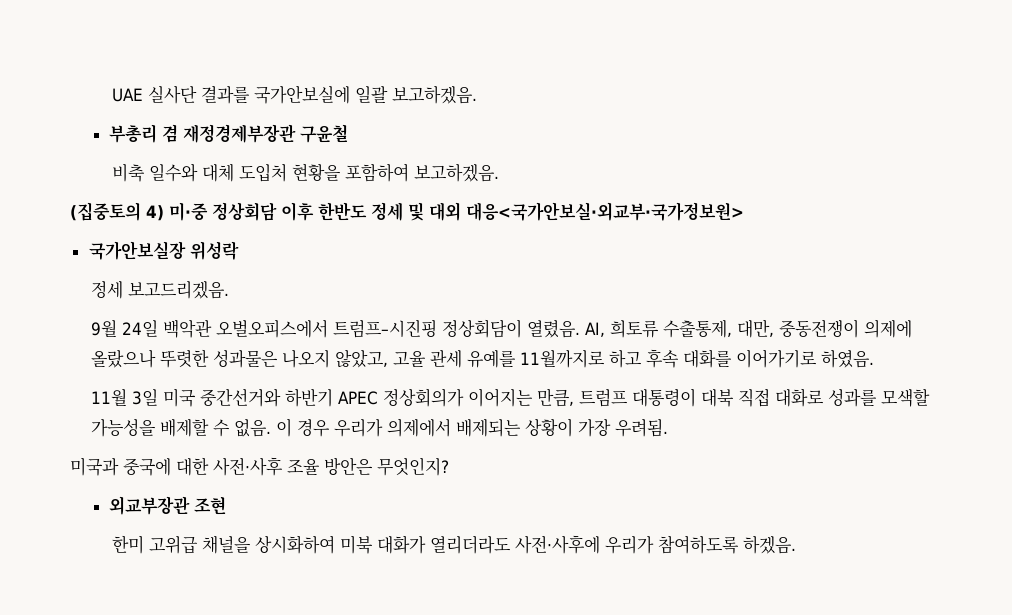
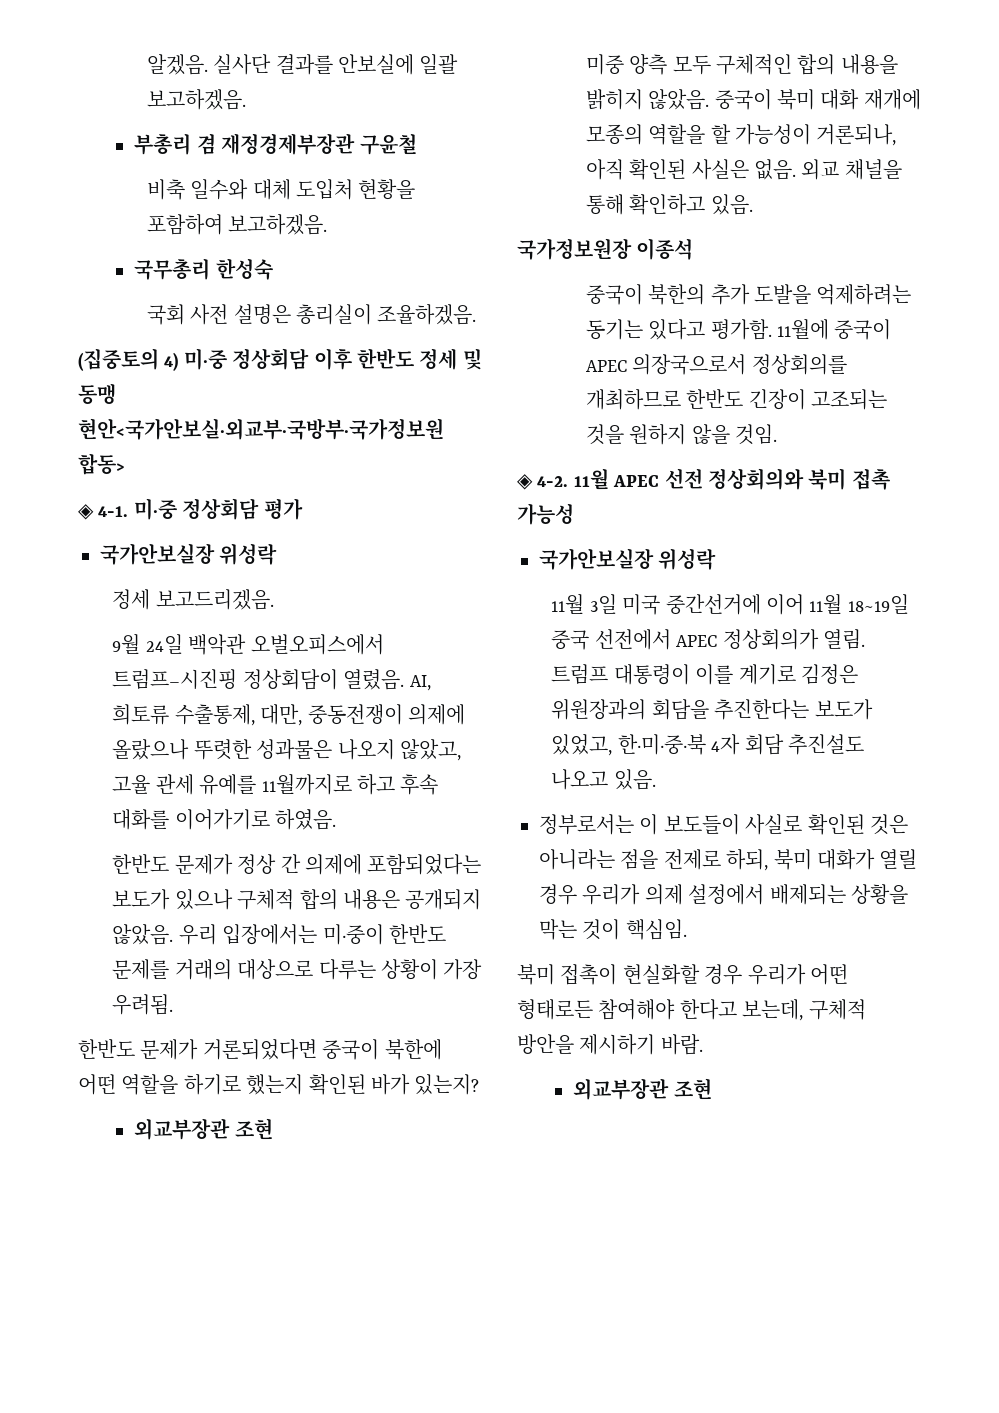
- UAE 실사단 결과를 국가안보실에 일괄 보고하겠음.
+ 알겠음. 실사단 결과를 안보실에 일괄 보고하겠음.
+ 국무총리 한성숙
+ 국회 사전 설명은 총리실이 조율하겠음.
- (집중토의 4) 미·중 정상회담 이후 한반도 정세 및 대외 대응<국가안보실·외교부·국가정보원>
+ (집중토의 4) 미·중 정상회담 이후 한반도 정세 및 동맹 현안<국가안보실·외교부·국방부·국가정보원 합동>
+ ◈ 4-1. 미·중 정상회담 평가
- 11월 3일 미국 중간선거와 하반기 APEC 정상회의가 이어지는 만큼, 트럼프 대통령이 대북 직접 대화로 성과를 모색할 가능성을 배제할 수 없음. 이 경우 우리가 의제에서 배제되는 상황이 가장 우려됨.
- 미국과 중국에 대한 사전·사후 조율 방안은 무엇인지?
+ 한반도 문제가 정상 간 의제에 포함되었다는 보도가 있으나 구체적 합의 내용은 공개되지 않았음. 우리 입장에서는 미·중이 한반도 문제를 거래의 대상으로 다루는 상황이 가장 우려됨.
+ 한반도 문제가 거론되었다면 중국이 북한에 어떤 역할을 하기로 했는지 확인된 바가 있는지?
  외교부장관 조현
- 한미 고위급 채널을 상시화하여 미북 대화가 열리더라도 사전·사후에 우리가 참여하도록 하겠음.
+ 미중 양측 모두 구체적인 합의 내용을 밝히지 않았음. 중국이 북미 대화 재개에 모종의 역할을 할 가능성이 거론되나, 아직 확인된 사실은 없음. 외교 채널을 통해 확인하고 있음.
+ 국가정보원장 이종석
+ 중국이 북한의 추가 도발을 억제하려는 동기는 있다고 평가함. 11월에 중국이 APEC 의장국으로서 정상회의를 개최하므로 한반도 긴장이 고조되는 것을 원하지 않을 것임.
+ ◈ 4-2. 11월 APEC 선전 정상회의와 북미 접촉 가능성
+ 국가안보실장 위성락
+ 11월 3일 미국 중간선거에 이어 11월 18~19일 중국 선전에서 APEC 정상회의가 열림. 트럼프 대통령이 이를 계기로 김정은 위원장과의 회담을 추진한다는 보도가 있었고, 한·미·중·북 4자 회담 추진설도 나오고 있음.
+ 정부로서는 이 보도들이 사실로 확인된 것은 아니라는 점을 전제로 하되, 북미 대화가 열릴 경우 우리가 의제 설정에서 배제되는 상황을 막는 것이 핵심임.
+ 북미 접촉이 현실화할 경우 우리가 어떤 형태로든 참여해야 한다고 보는데, 구체적 방안을 제시하기 바람.
+ 외교부장관 조현

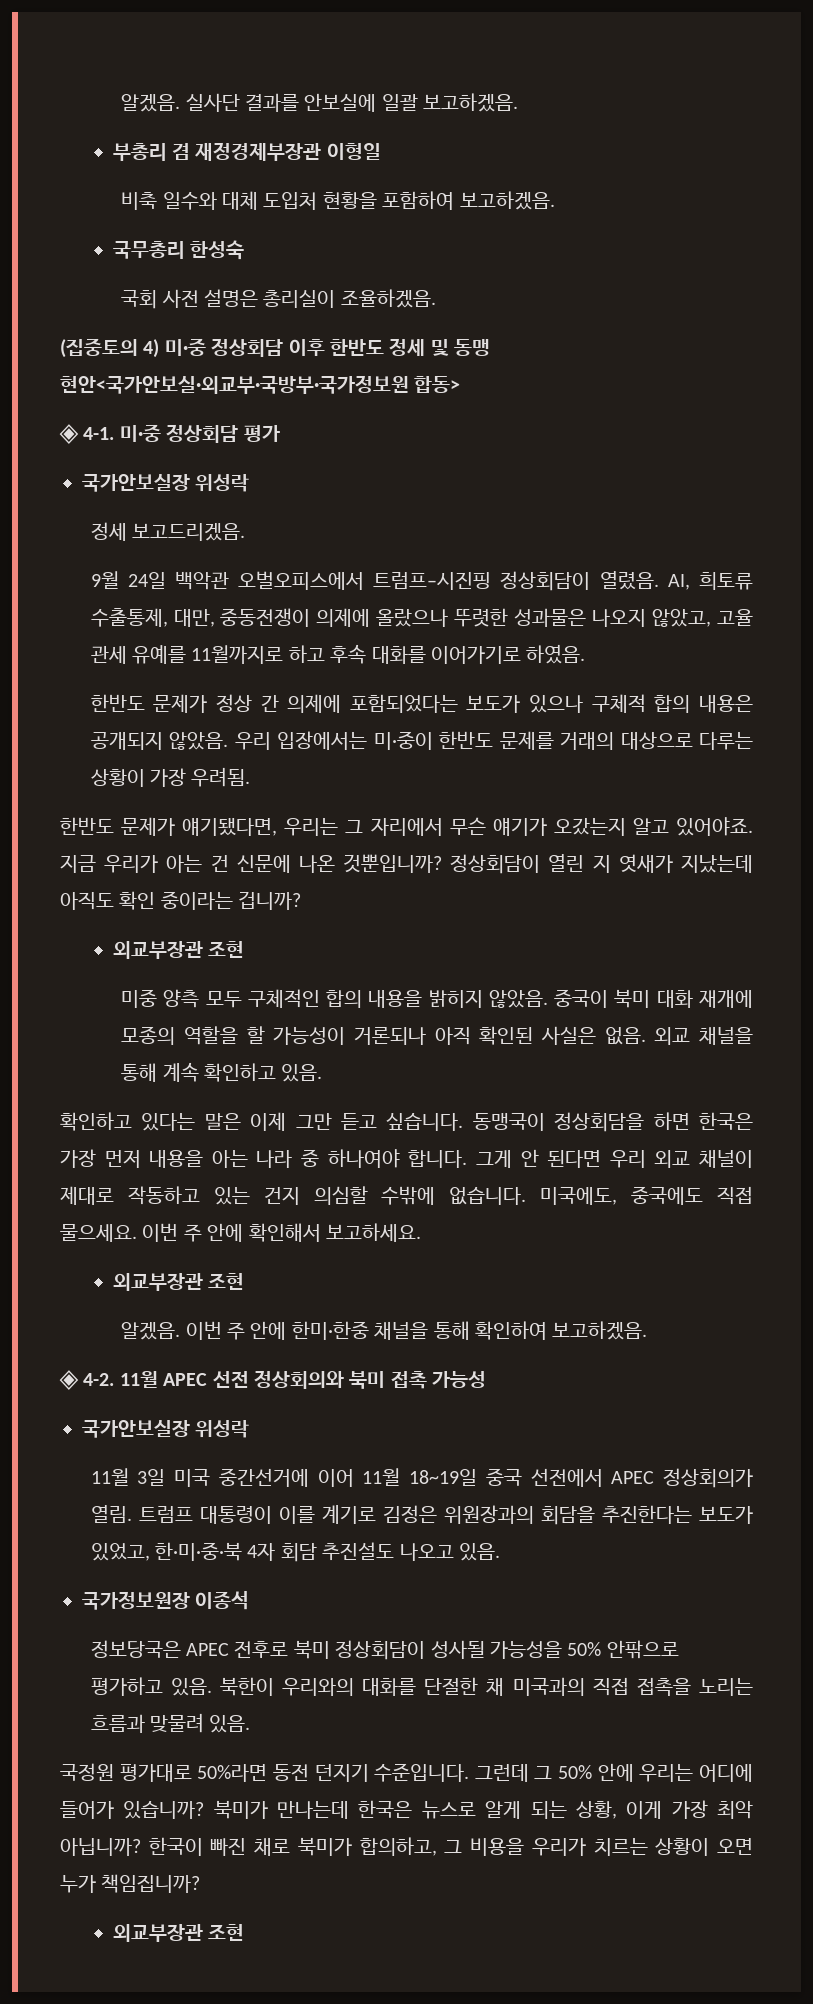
- 부총리 겸 재정경제부장관 구윤철
+ 부총리 겸 재정경제부장관 이형일
- 한반도 문제가 거론되었다면 중국이 북한에 어떤 역할을 하기로 했는지 확인된 바가 있는지?
+ 한반도 문제가 얘기됐다면, 우리는 그 자리에서 무슨 얘기가 오갔는지 알고 있어야죠. 지금 우리가 아는 건 신문에 나온 것뿐입니까? 정상회담이 열린 지 엿새가 지났는데 아직도 확인 중이라는 겁니까?
- 중국이 북미 대화 재개에 모종의 역할을 할 가능성이 거론되나, 아직 확인된 사실은 없음.
+ 중국이 북미 대화 재개에 모종의 역할을 할 가능성이 거론되나 아직 확인된 사실은 없음.
- 외교 채널을 통해 확인하고 있음.
+ 외교 채널을 통해 계속 확인하고 있음.
- 국가정보원장 이종석
- 중국이 북한의 추가 도발을 억제하려는 동기는 있다고 평가함. 11월에 중국이 APEC 의장국으로서 정상회의를 개최하므로 한반도 긴장이 고조되는 것을 원하지 않을 것임.
+ 확인하고 있다는 말은 이제 그만 듣고 싶습니다. 동맹국이 정상회담을 하면 한국은 가장 먼저 내용을 아는 나라 중 하나여야 합니다. 그게 안 된다면 우리 외교 채널이 제대로 작동하고 있는 건지 의심할 수밖에 없습니다. 미국에도, 중국에도 직접 물으세요. 이번 주 안에 확인해서 보고하세요.
+ 외교부장관 조현
+ 알겠음. 이번 주 안에 한미·한중 채널을 통해 확인하여 보고하겠음.
- 정부로서는 이 보도들이 사실로 확인된 것은 아니라는 점을 전제로 하되, 북미 대화가 열릴 경우 우리가 의제 설정에서 배제되는 상황을 막는 것이 핵심임.
- 북미 접촉이 현실화할 경우 우리가 어떤 형태로든 참여해야 한다고 보는데, 구체적 방안을 제시하기 바람.
+ 국가정보원장 이종석
+ 정보당국은 APEC 전후로 북미 정상회담이 성사될 가능성을 50% 안팎으로 평가하고 있음. 북한이 우리와의 대화를 단절한 채 미국과의 직접 접촉을 노리는 흐름과 맞물려 있음.
+ 국정원 평가대로 50%라면 동전 던지기 수준입니다. 그런데 그 50% 안에 우리는 어디에 들어가 있습니까? 북미가 만나는데 한국은 뉴스로 알게 되는 상황, 이게 가장 최악 아닙니까? 한국이 빠진 채로 북미가 합의하고, 그 비용을 우리가 치르는 상황이 오면 누가 책임집니까?

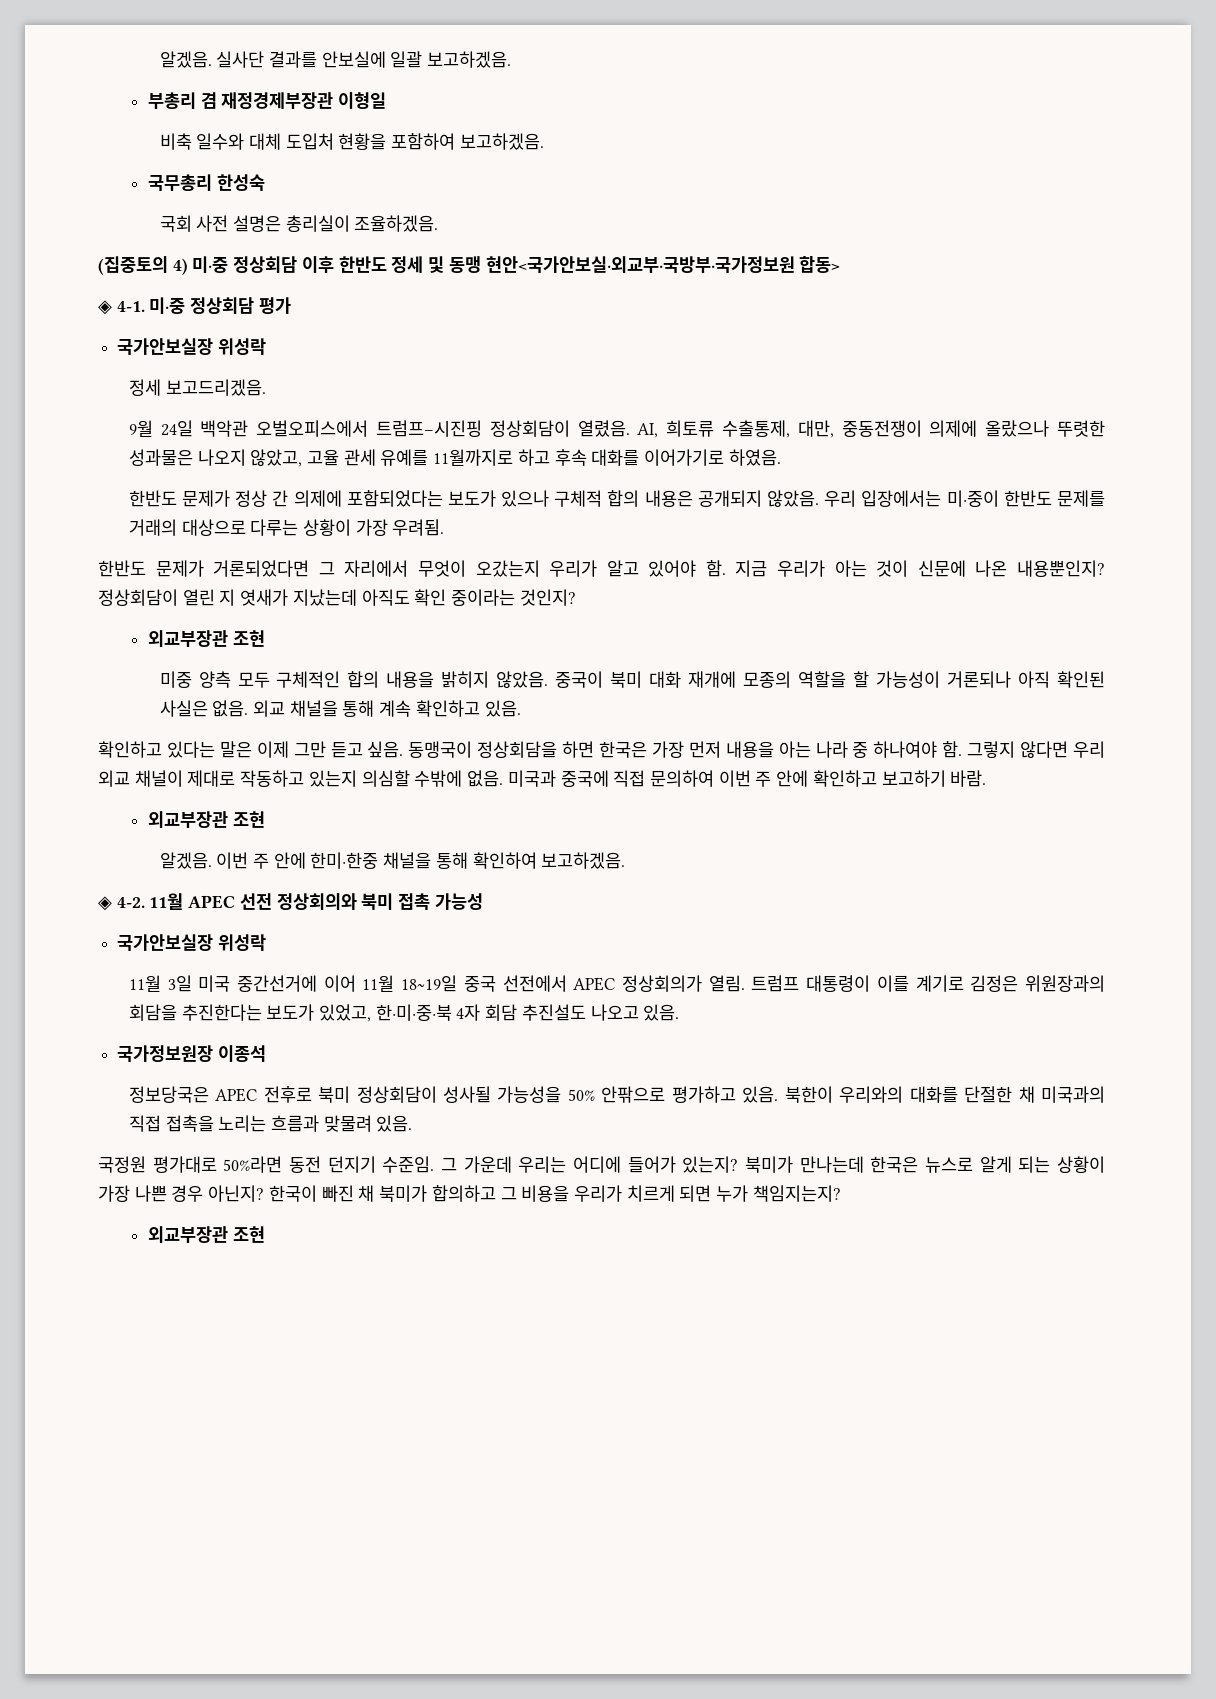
- 한반도 문제가 얘기됐다면, 우리는 그 자리에서 무슨 얘기가 오갔는지 알고 있어야죠.
+ 한반도 문제가 거론되었다면 그 자리에서 무엇이 오갔는지 우리가 알고 있어야 함.
- 지금 우리가 아는 건 신문에 나온 것뿐입니까?
+ 지금 우리가 아는 것이 신문에 나온 내용뿐인지?
- 정상회담이 열린 지 엿새가 지났는데 아직도 확인 중이라는 겁니까?
+ 정상회담이 열린 지 엿새가 지났는데 아직도 확인 중이라는 것인지?
- 확인하고 있다는 말은 이제 그만 듣고 싶습니다.
+ 확인하고 있다는 말은 이제 그만 듣고 싶음.
- 동맹국이 정상회담을 하면 한국은 가장 먼저 내용을 아는 나라 중 하나여야 합니다. 그게 안 된다면 우리 외교 채널이 제대로 작동하고 있는 건지 의심할 수밖에 없습니다. 미국에도, 중국에도 직접 물으세요. 이번 주 안에 확인해서 보고하세요.
+ 동맹국이 정상회담을 하면 한국은 가장 먼저 내용을 아는 나라 중 하나여야 함. 그렇지 않다면 우리 외교 채널이 제대로 작동하고 있는지 의심할 수밖에 없음. 미국과 중국에 직접 문의하여 이번 주 안에 확인하고 보고하기 바람.
- 국정원 평가대로 50%라면 동전 던지기 수준입니다. 그런데 그 50% 안에 우리는 어디에 들어가 있습니까?
+ 국정원 평가대로 50%라면 동전 던지기 수준임. 그 가운데 우리는 어디에 들어가 있는지?
- 북미가 만나는데 한국은 뉴스로 알게 되는 상황, 이게 가장 최악 아닙니까? 한국이 빠진 채로 북미가 합의하고, 그 비용을 우리가 치르는 상황이 오면 누가 책임집니까?
+ 북미가 만나는데 한국은 뉴스로 알게 되는 상황이 가장 나쁜 경우 아닌지? 한국이 빠진 채 북미가 합의하고 그 비용을 우리가 치르게 되면 누가 책임지는지?

